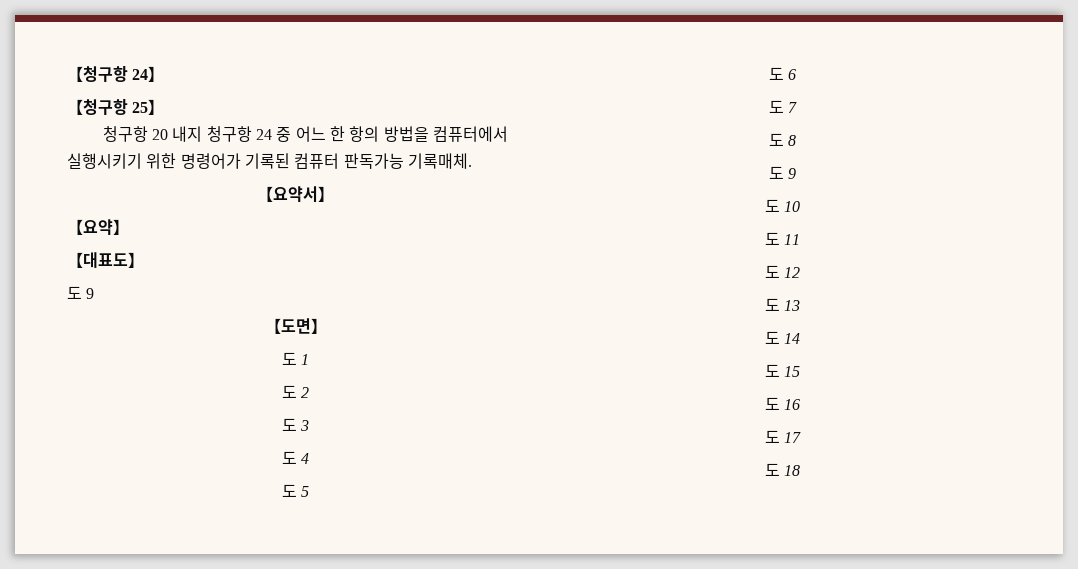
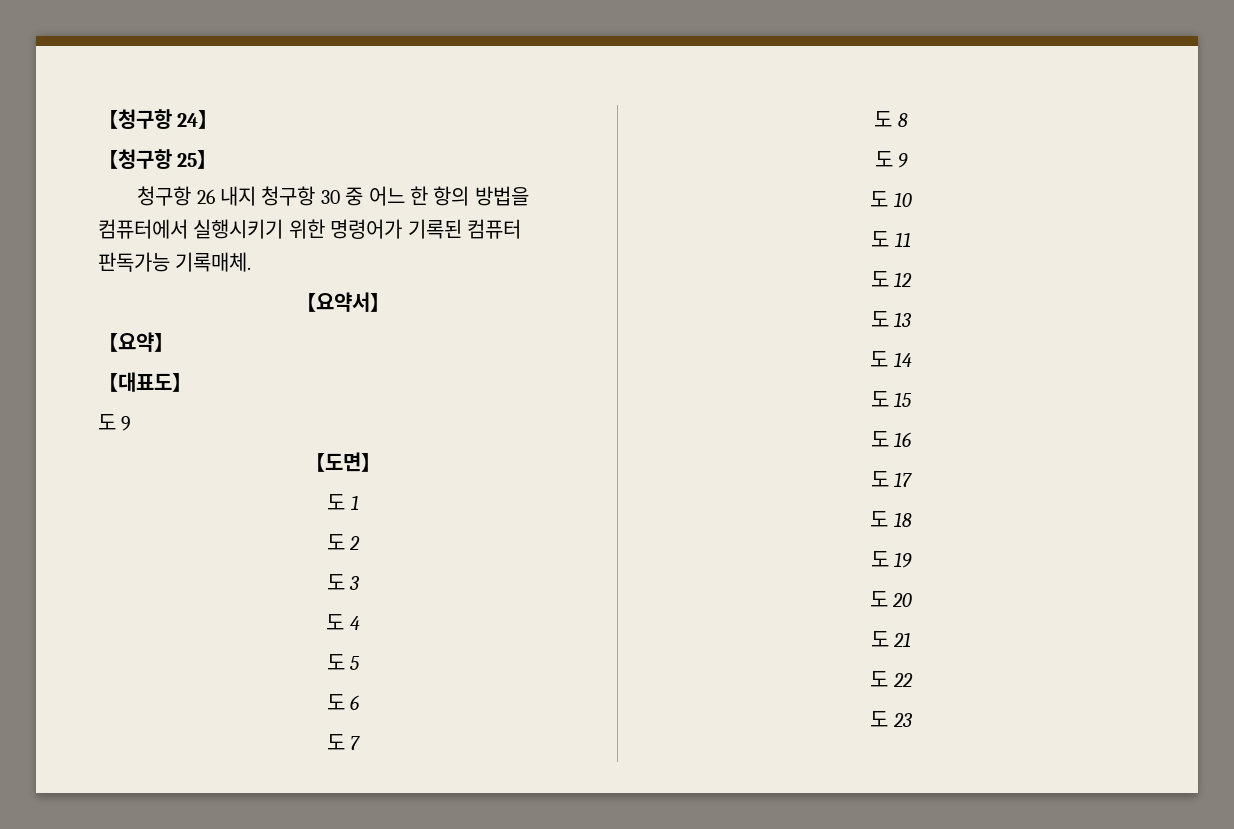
- 청구항 20 내지 청구항 24 중 어느 한 항의 방법을 컴퓨터에서 실행시키기 위한 명령어가 기록된 컴퓨터 판독가능 기록매체.
+ 청구항 26 내지 청구항 30 중 어느 한 항의 방법을 컴퓨터에서 실행시키기 위한 명령어가 기록된 컴퓨터 판독가능 기록매체.
+ 도 19
+ 도 20
+ 도 21
+ 도 22
+ 도 23

